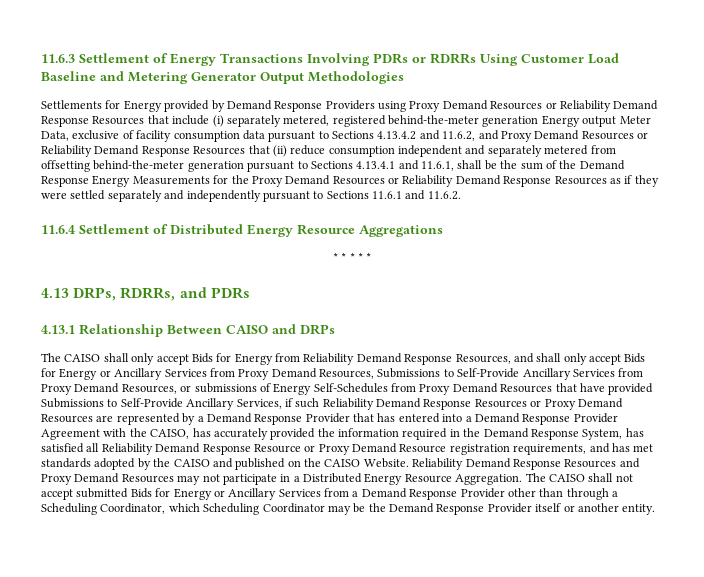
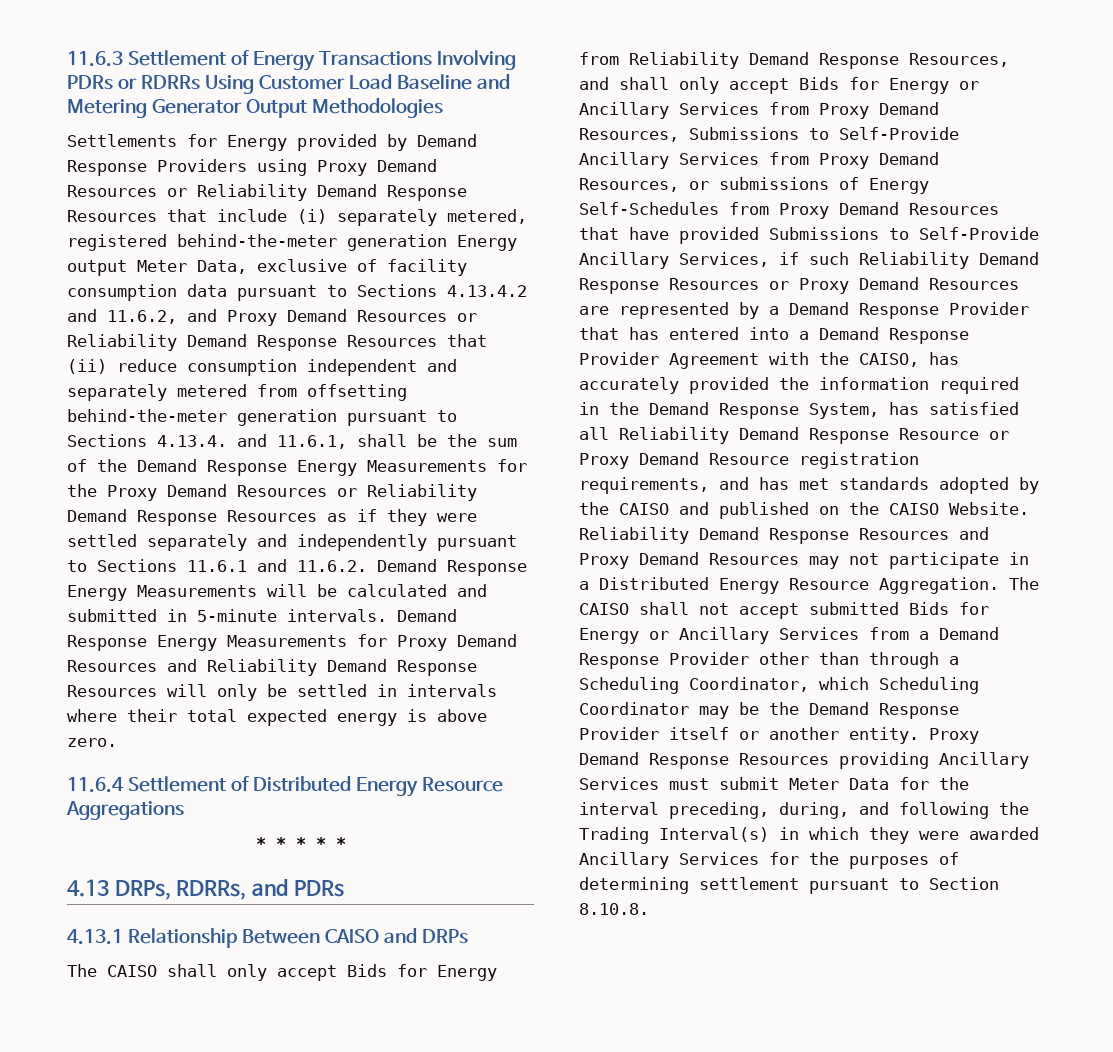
- Settlements for Energy provided by Demand Response Providers using Proxy Demand Resources or Reliability Demand Response Resources that include (i) separately metered, registered behind-the-meter generation Energy output Meter Data, exclusive of facility consumption data pursuant to Sections 4.13.4.2 and 11.6.2, and Proxy Demand Resources or Reliability Demand Response Resources that (ii) reduce consumption independent and separately metered from offsetting behind-the-meter generation pursuant to Sections 4.13.4.1 and 11.6.1, shall be the sum of the Demand Response Energy Measurements for the Proxy Demand Resources or Reliability Demand Response Resources as if they were settled separately and independently pursuant to Sections 11.6.1 and 11.6.2.
+ Settlements for Energy provided by Demand Response Providers using Proxy Demand Resources or Reliability Demand Response Resources that include (i) separately metered, registered behind-the-meter generation Energy output Meter Data, exclusive of facility consumption data pursuant to Sections 4.13.4.2 and 11.6.2, and Proxy Demand Resources or Reliability Demand Response Resources that (ii) reduce consumption independent and separately metered from offsetting behind-the-meter generation pursuant to Sections 4.13.4. and 11.6.1, shall be the sum of the Demand Response Energy Measurements for the Proxy Demand Resources or Reliability Demand Response Resources as if they were settled separately and independently pursuant to Sections 11.6.1 and 11.6.2. Demand Response Energy Measurements will be calculated and submitted in 5-minute intervals. Demand Response Energy Measurements for Proxy Demand Resources and Reliability Demand Response Resources will only be settled in intervals where their total expected energy is above zero.
+ Proxy Demand Response Resources providing Ancillary Services must submit Meter Data for the interval preceding, during, and following the Trading Interval(s) in which they were awarded Ancillary Services for the purposes of determining settlement pursuant to Section 8.10.8.

